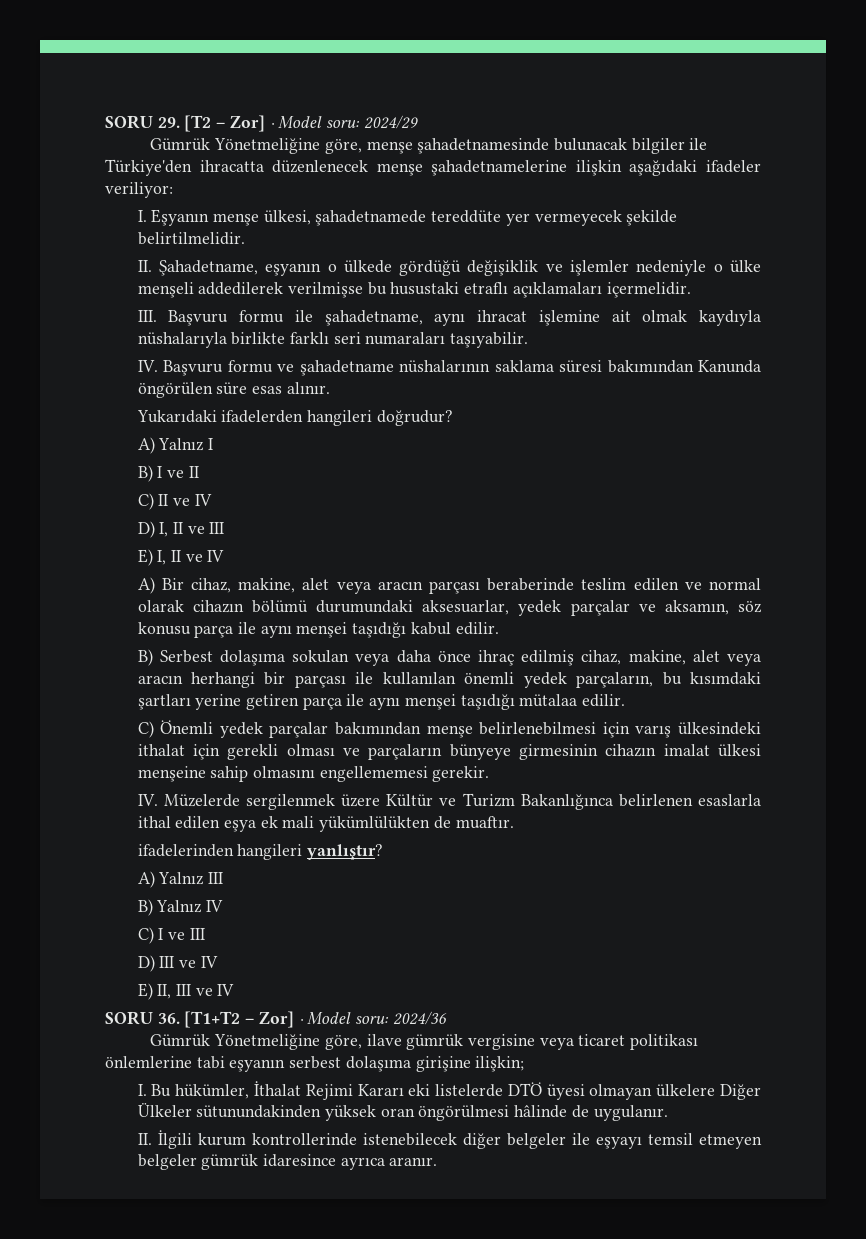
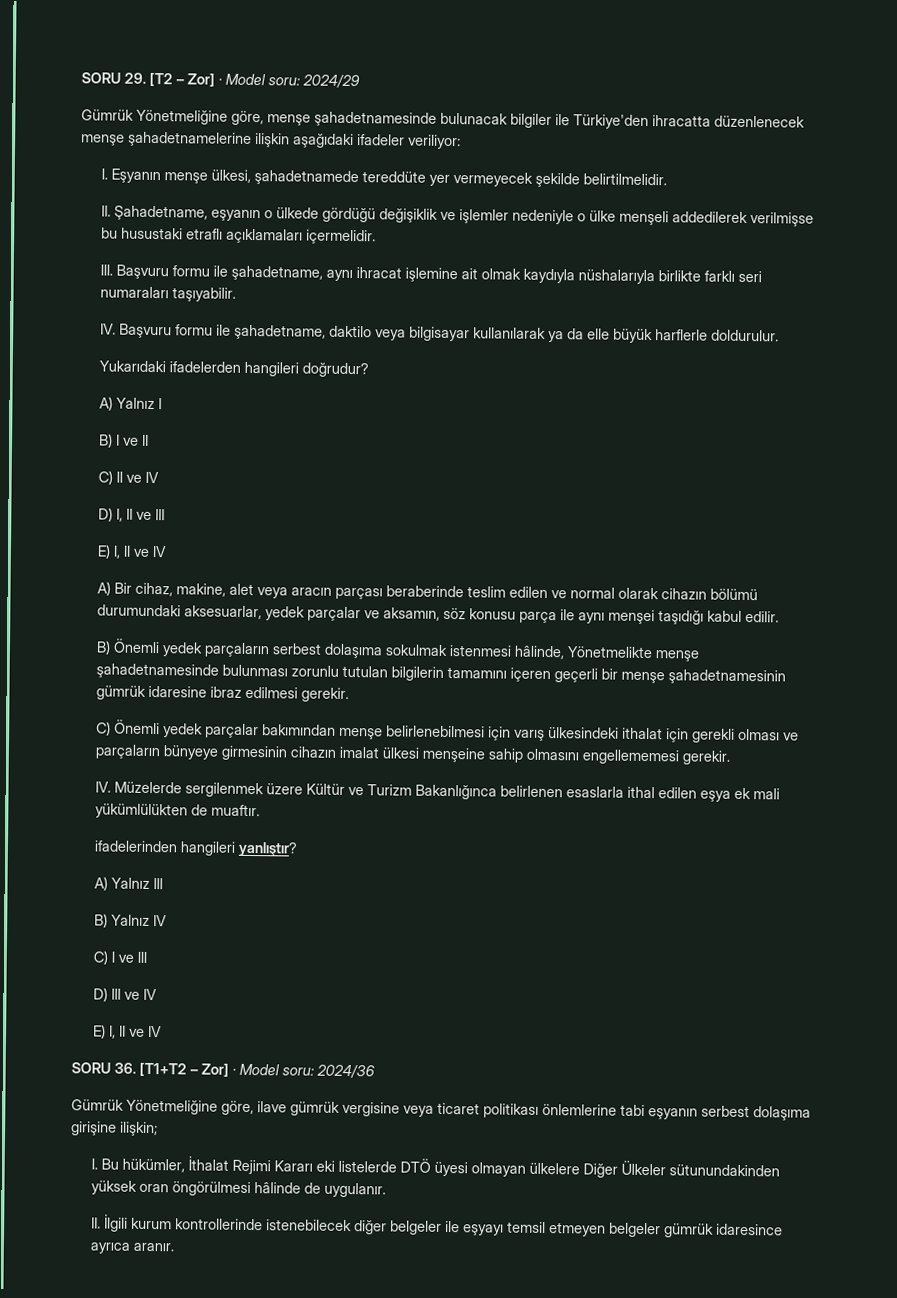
- IV. Başvuru formu ve şahadetname nüshalarının saklama süresi bakımından Kanunda öngörülen süre esas alınır.
+ IV. Başvuru formu ile şahadetname, daktilo veya bilgisayar kullanılarak ya da elle büyük harflerle doldurulur.
- B) Serbest dolaşıma sokulan veya daha önce ihraç edilmiş cihaz, makine, alet veya aracın herhangi bir parçası ile kullanılan önemli yedek parçaların, bu kısımdaki şartları yerine getiren parça ile aynı menşei taşıdığı mütalaa edilir.
+ B) Önemli yedek parçaların serbest dolaşıma sokulmak istenmesi hâlinde, Yönetmelikte menşe şahadetnamesinde bulunması zorunlu tutulan bilgilerin tamamını içeren geçerli bir menşe şahadetnamesinin gümrük idaresine ibraz edilmesi gerekir.
  D) III ve IV
- E) II, III ve IV
+ E) I, II ve IV

